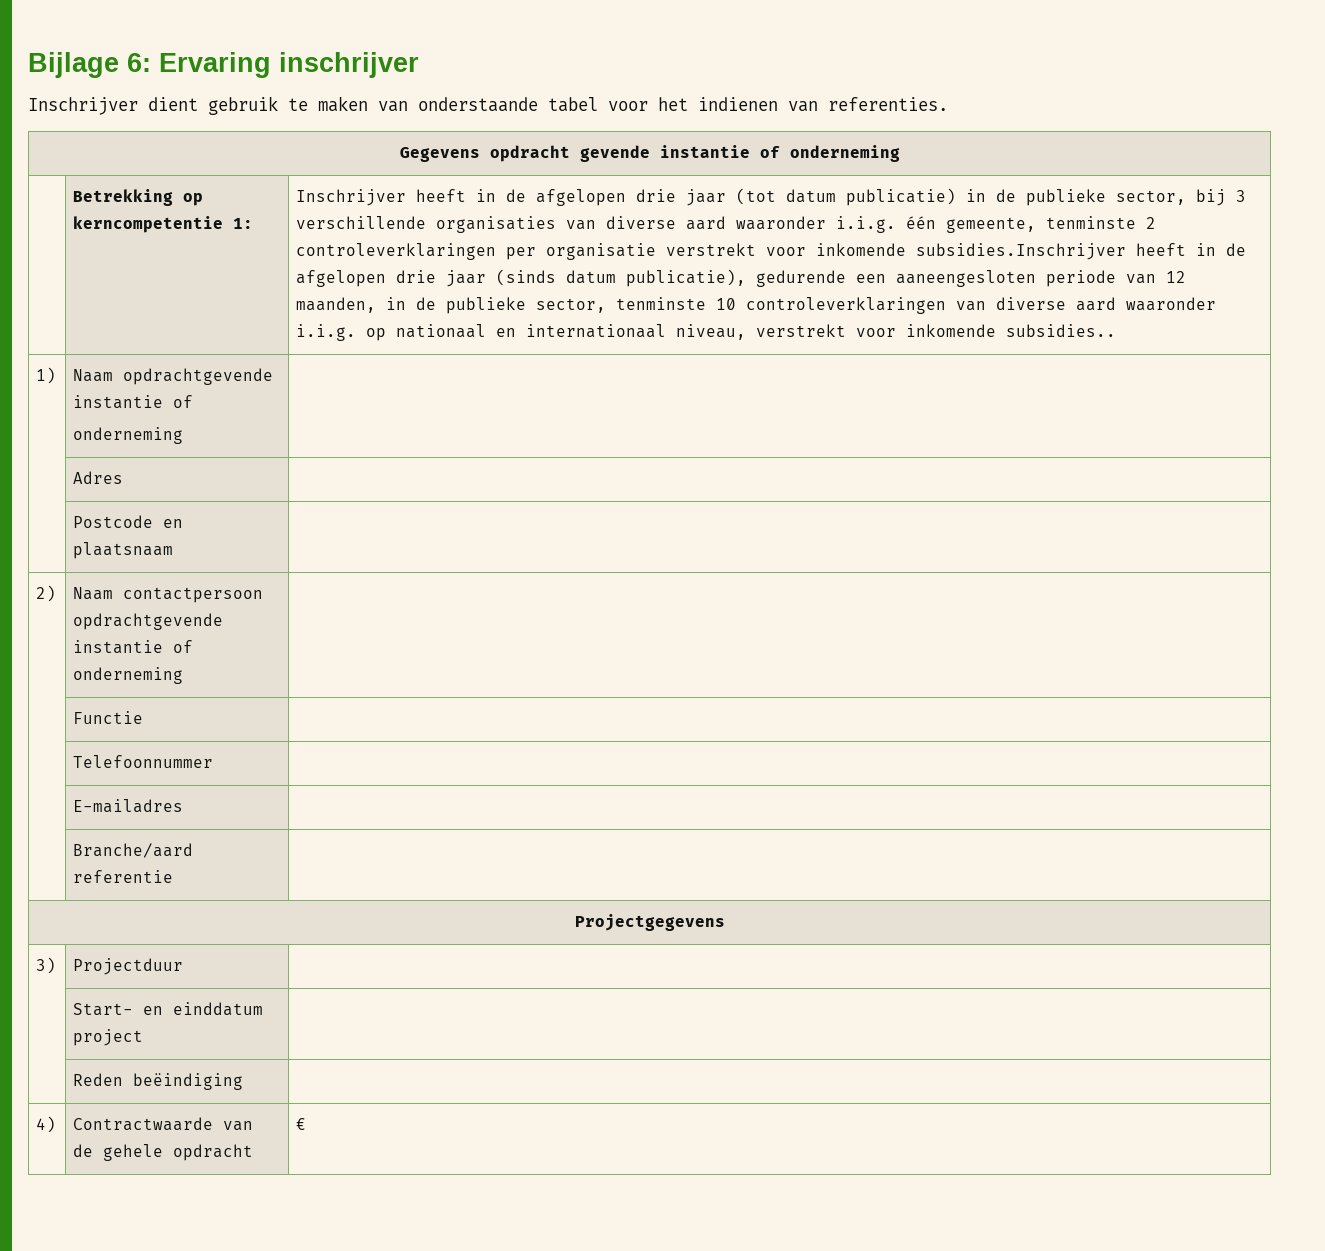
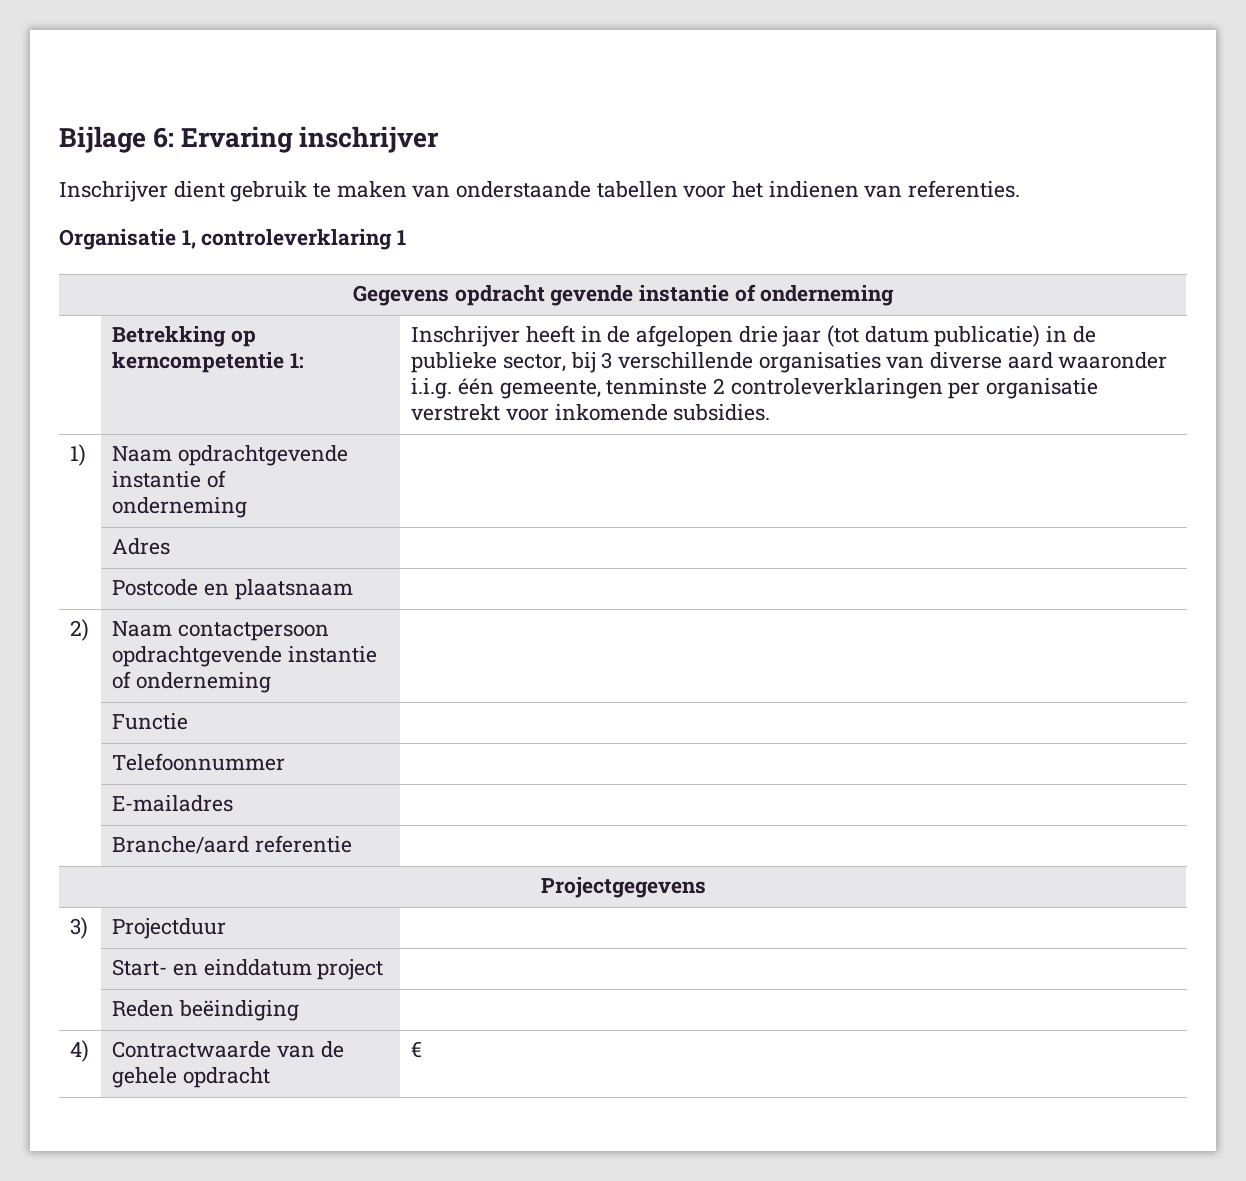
- Inschrijver dient gebruik te maken van onderstaande tabel voor het indienen van referenties.
+ Inschrijver dient gebruik te maken van onderstaande tabellen voor het indienen van referenties.
+ Organisatie 1, controleverklaring 1
- Inschrijver heeft in de afgelopen drie jaar (tot datum publicatie) in de publieke sector, bij 3 verschillende organisaties van diverse aard waaronder i.i.g. één gemeente, tenminste 2 controleverklaringen per organisatie verstrekt voor inkomende subsidies.Inschrijver heeft in de afgelopen drie jaar (sinds datum publicatie), gedurende een aaneengesloten periode van 12 maanden, in de publieke sector, tenminste 10 controleverklaringen van diverse aard waaronder i.i.g. op nationaal en internationaal niveau, verstrekt voor inkomende subsidies..
+ Inschrijver heeft in de afgelopen drie jaar (tot datum publicatie) in de publieke sector, bij 3 verschillende organisaties van diverse aard waaronder i.i.g. één gemeente, tenminste 2 controleverklaringen per organisatie verstrekt voor inkomende subsidies.

